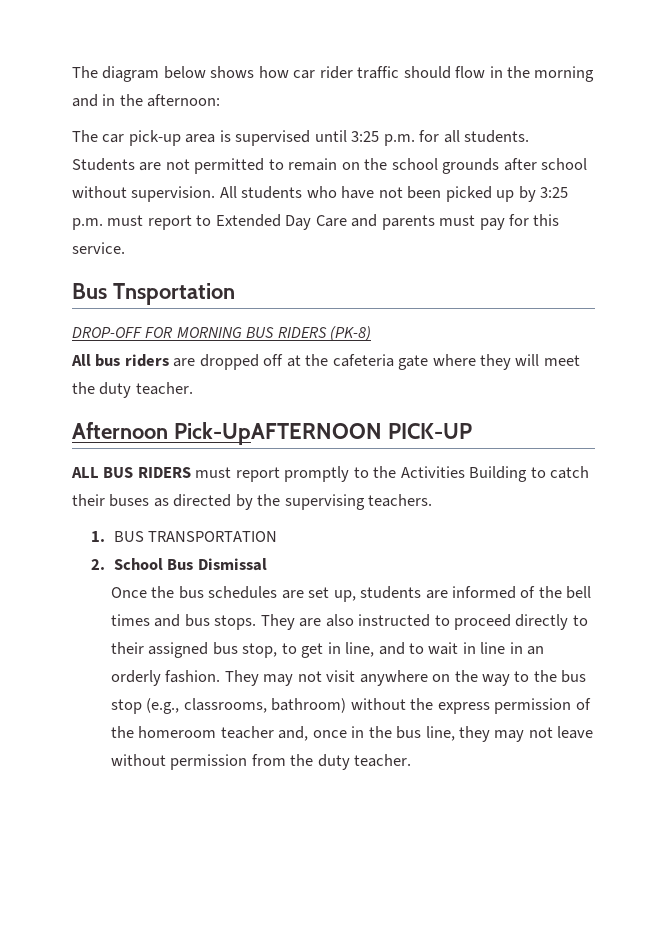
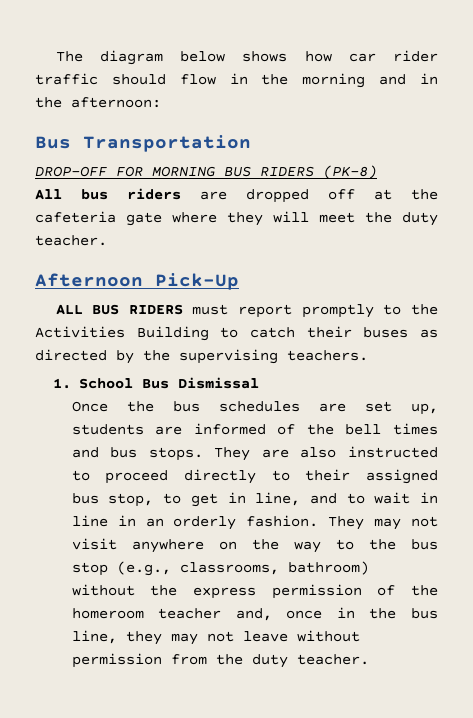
- The car pick-up area is supervised until 3:25 p.m. for all students. Students are not permitted to remain on the school grounds after school without supervision. All students who have not been picked up by 3:25 p.m. must report to Extended Day Care and parents must pay for this service.
- Bus Tnsportation
+ Bus Transportation
- Afternoon Pick-UpAFTERNOON PICK-UP
+ Afternoon Pick-Up
- 1. BUS TRANSPORTATION
- 2. School Bus Dismissal
+ 1. School Bus Dismissal

